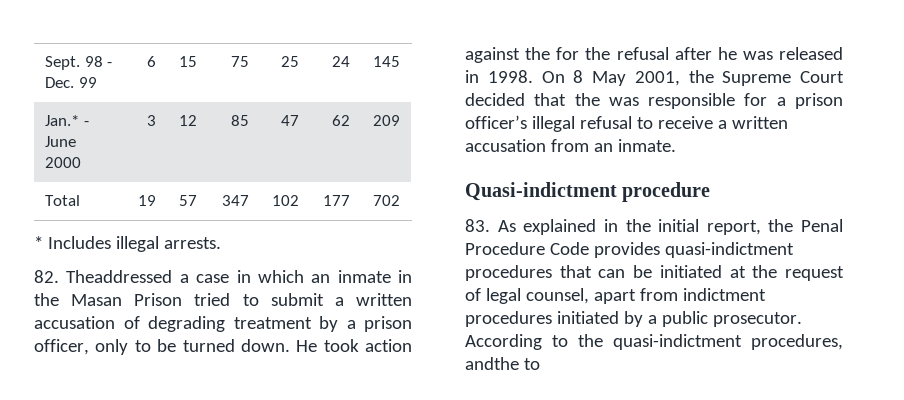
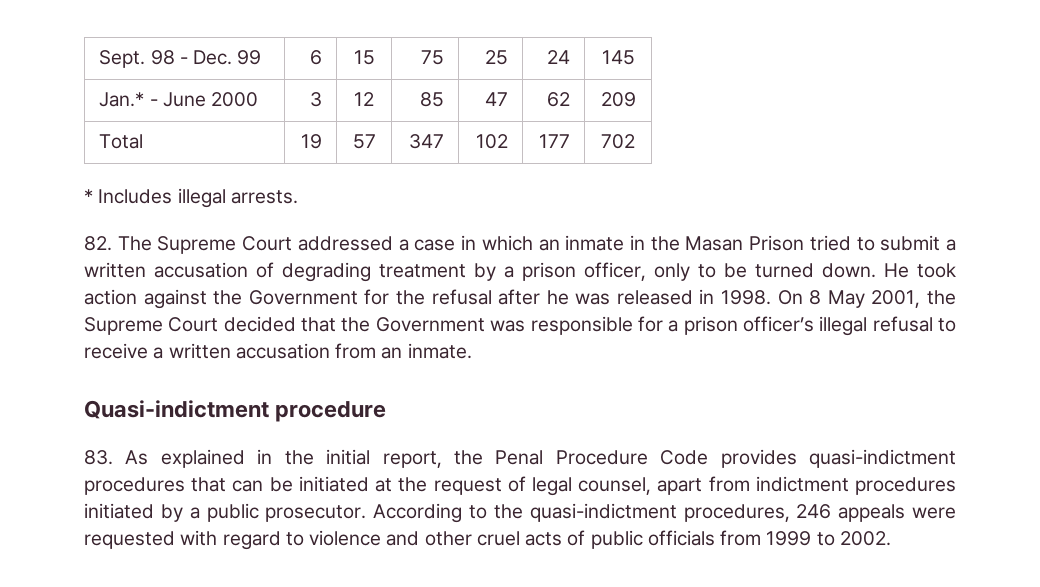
- 82. Theaddressed a case in which an inmate in the Masan Prison tried to submit a written accusation of degrading treatment by a prison officer, only to be turned down.
+ 82. The Supreme Court addressed a case in which an inmate in the Masan Prison tried to submit a written accusation of degrading treatment by a prison officer, only to be turned down.
- He took action against the for the refusal after he was released in 1998.
+ He took action against the Government for the refusal after he was released in 1998.
- On 8 May 2001, the Supreme Court decided that the was responsible for a prison officer’s illegal refusal to receive a written accusation from an inmate.
+ On 8 May 2001, the Supreme Court decided that the Government was responsible for a prison officer’s illegal refusal to receive a written accusation from an inmate.
- According to the quasi-indictment procedures, andthe to
+ According to the quasi-indictment procedures, 246 appeals were requested with regard to violence and other cruel acts of public officials from 1999 to 2002.

